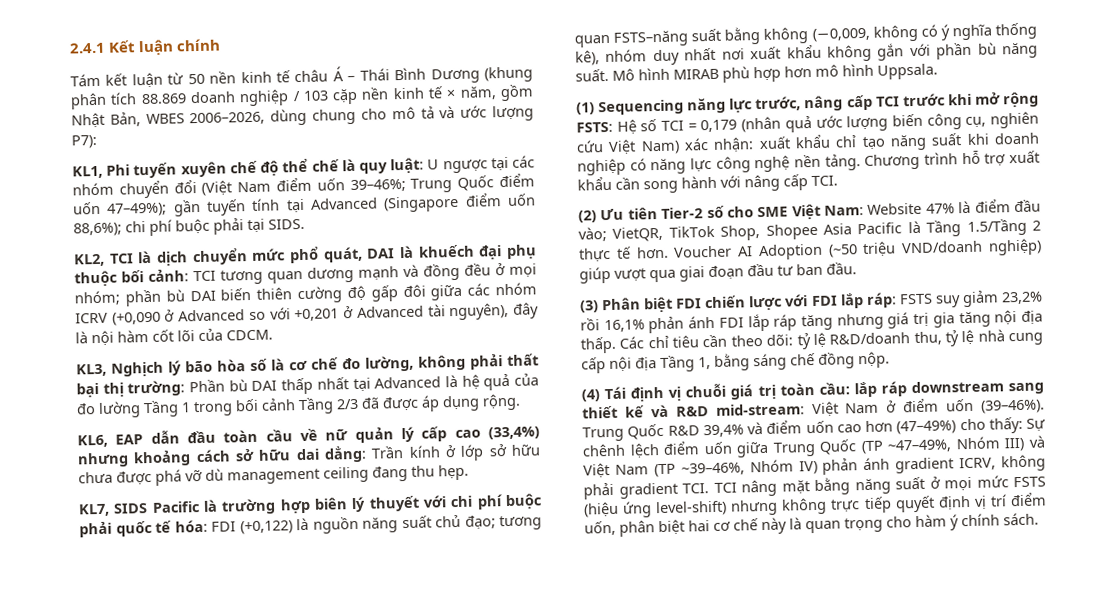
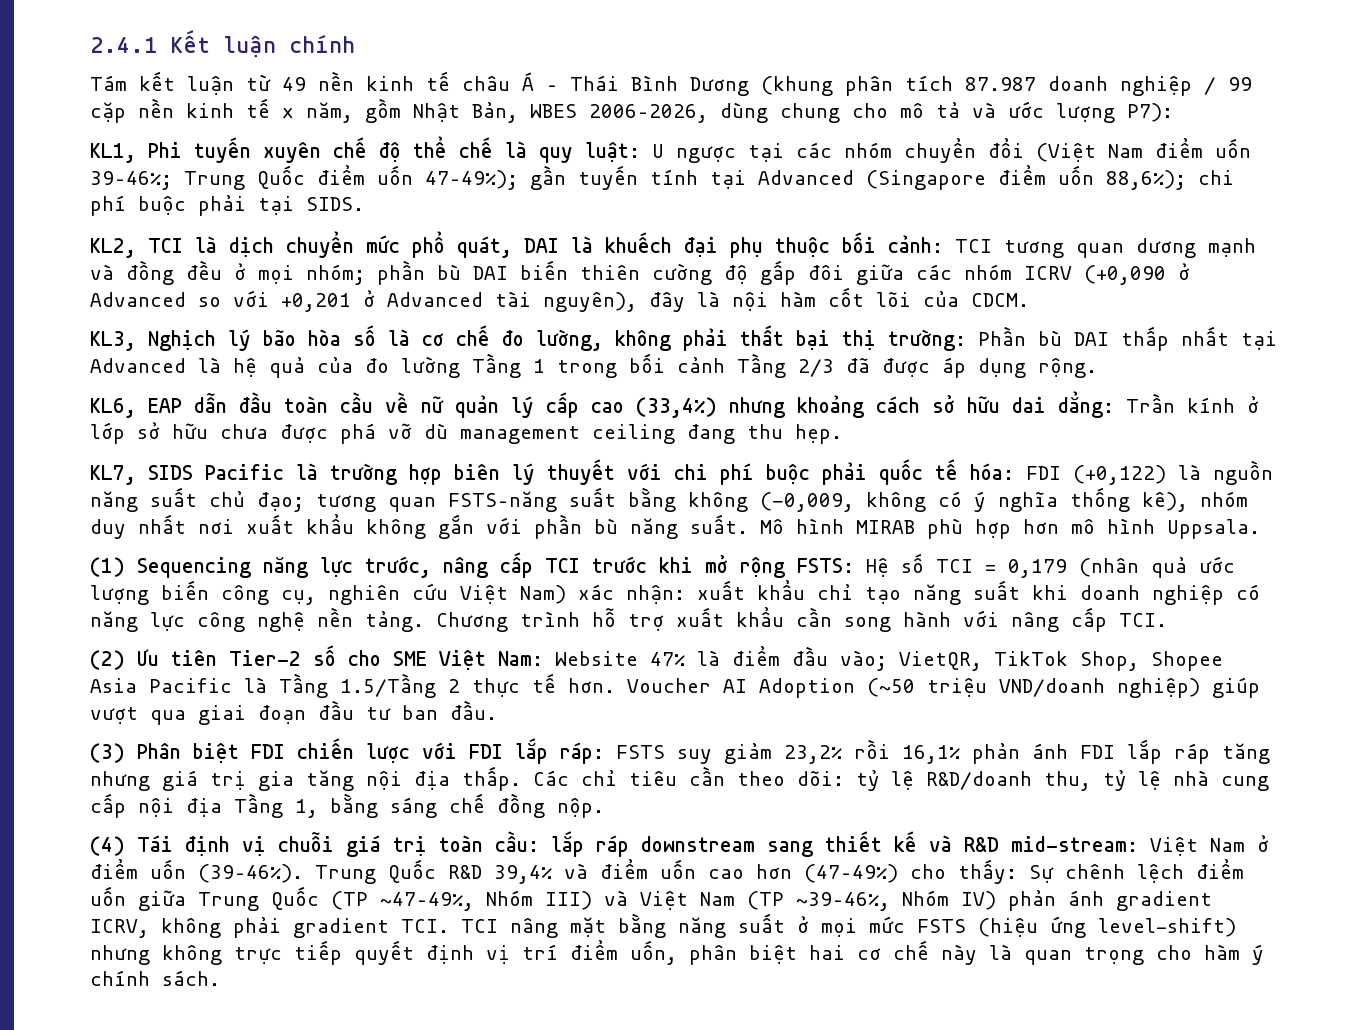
- Tám kết luận từ 50 nền kinh tế châu Á – Thái Bình Dương (khung phân tích 88.869 doanh nghiệp / 103 cặp nền kinh tế × năm, gồm Nhật Bản, WBES 2006–2026, dùng chung cho mô tả và ước lượng P7):
+ Tám kết luận từ 49 nền kinh tế châu Á – Thái Bình Dương (khung phân tích 87.987 doanh nghiệp / 99 cặp nền kinh tế × năm, gồm Nhật Bản, WBES 2006–2026, dùng chung cho mô tả và ước lượng P7):

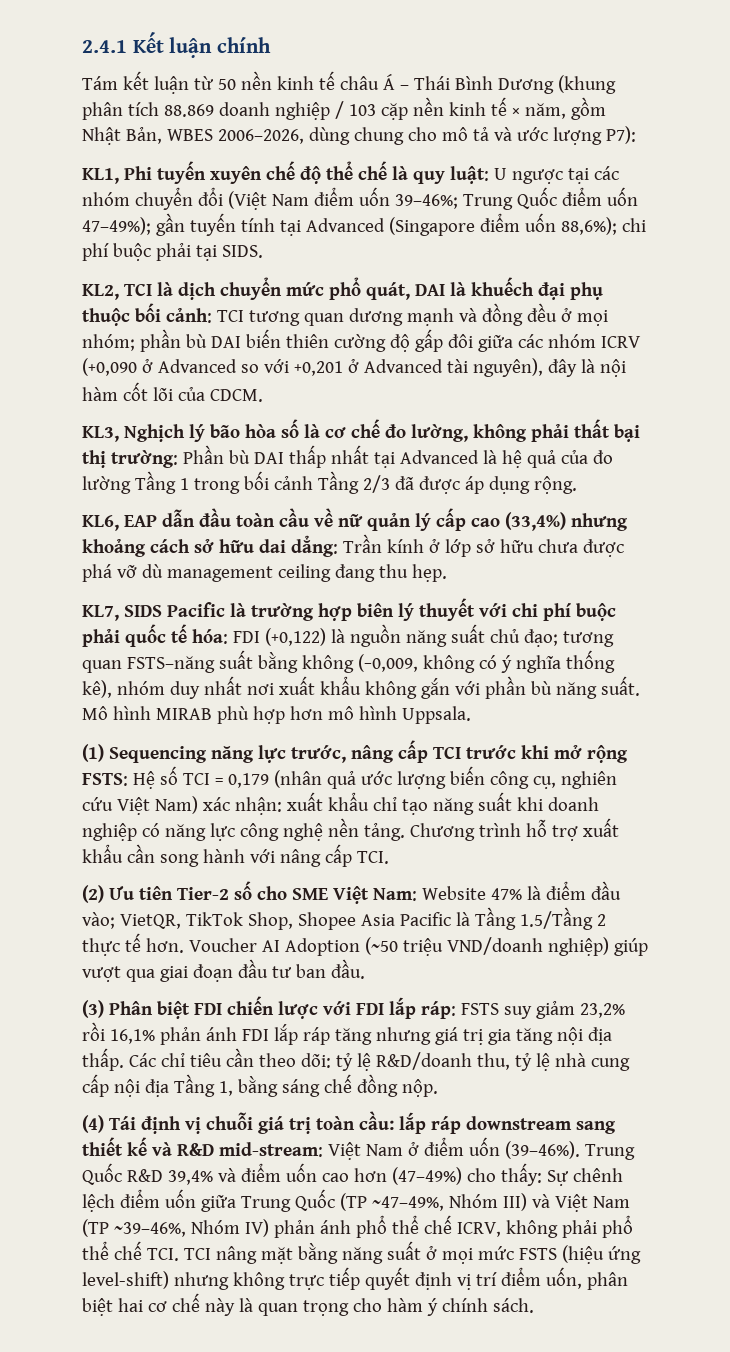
- Tám kết luận từ 49 nền kinh tế châu Á – Thái Bình Dương (khung phân tích 87.987 doanh nghiệp / 99 cặp nền kinh tế × năm, gồm Nhật Bản, WBES 2006–2026, dùng chung cho mô tả và ước lượng P7):
+ Tám kết luận từ 50 nền kinh tế châu Á – Thái Bình Dương (khung phân tích 88.869 doanh nghiệp / 103 cặp nền kinh tế × năm, gồm Nhật Bản, WBES 2006–2026, dùng chung cho mô tả và ước lượng P7):
- Sự chênh lệch điểm uốn giữa Trung Quốc (TP ~47–49%, Nhóm III) và Việt Nam (TP ~39–46%, Nhóm IV) phản ánh gradient ICRV, không phải gradient TCI. TCI nâng mặt bằng năng suất ở mọi mức FSTS (hiệu ứng level-shift) nhưng không trực tiếp quyết định vị trí điểm uốn, phân biệt hai cơ chế này là quan trọng cho hàm ý chính sách.
+ Sự chênh lệch điểm uốn giữa Trung Quốc (TP ~47–49%, Nhóm III) và Việt Nam (TP ~39–46%, Nhóm IV) phản ánh phổ thể chế ICRV, không phải phổ thể chế TCI. TCI nâng mặt bằng năng suất ở mọi mức FSTS (hiệu ứng level-shift) nhưng không trực tiếp quyết định vị trí điểm uốn, phân biệt hai cơ chế này là quan trọng cho hàm ý chính sách.

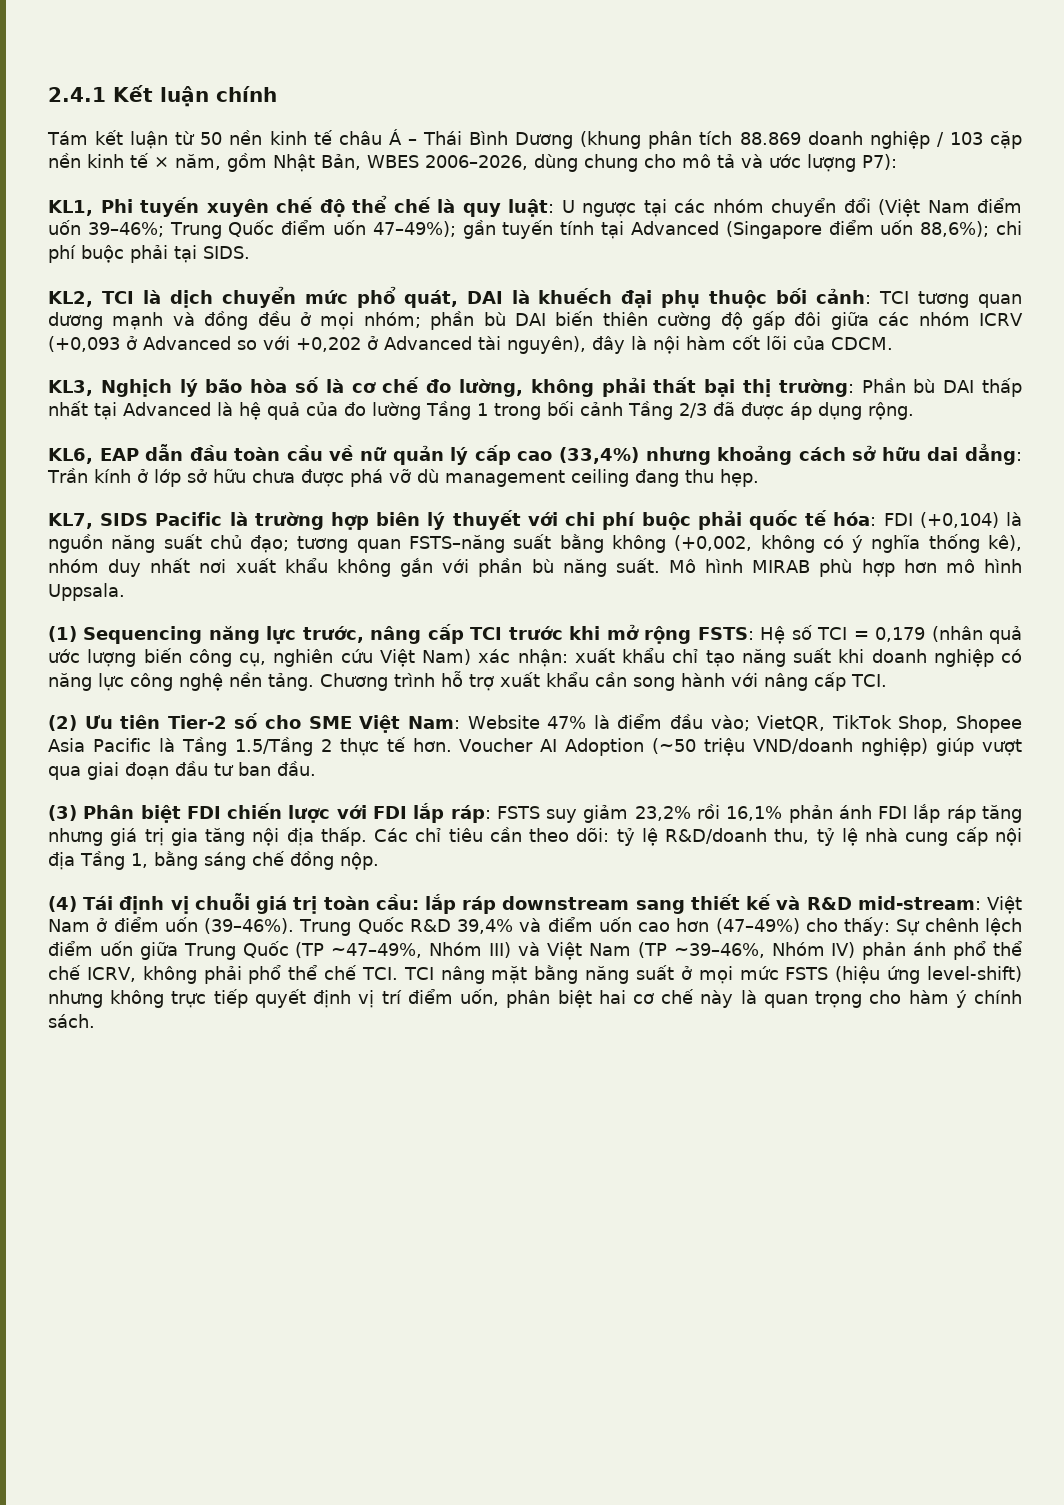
- KL2, TCI là dịch chuyển mức phổ quát, DAI là khuếch đại phụ thuộc bối cảnh: TCI tương quan dương mạnh và đồng đều ở mọi nhóm; phần bù DAI biến thiên cường độ gấp đôi giữa các nhóm ICRV (+0,090 ở Advanced so với +0,201 ở Advanced tài nguyên), đây là nội hàm cốt lõi của CDCM.
+ KL2, TCI là dịch chuyển mức phổ quát, DAI là khuếch đại phụ thuộc bối cảnh: TCI tương quan dương mạnh và đồng đều ở mọi nhóm; phần bù DAI biến thiên cường độ gấp đôi giữa các nhóm ICRV (+0,093 ở Advanced so với +0,202 ở Advanced tài nguyên), đây là nội hàm cốt lõi của CDCM.
- KL7, SIDS Pacific là trường hợp biên lý thuyết với chi phí buộc phải quốc tế hóa: FDI (+0,122) là nguồn năng suất chủ đạo; tương quan FSTS–năng suất bằng không (−0,009, không có ý nghĩa thống kê), nhóm duy nhất nơi xuất khẩu không gắn với phần bù năng suất.
+ KL7, SIDS Pacific là trường hợp biên lý thuyết với chi phí buộc phải quốc tế hóa: FDI (+0,104) là nguồn năng suất chủ đạo; tương quan FSTS–năng suất bằng không (+0,002, không có ý nghĩa thống kê), nhóm duy nhất nơi xuất khẩu không gắn với phần bù năng suất.

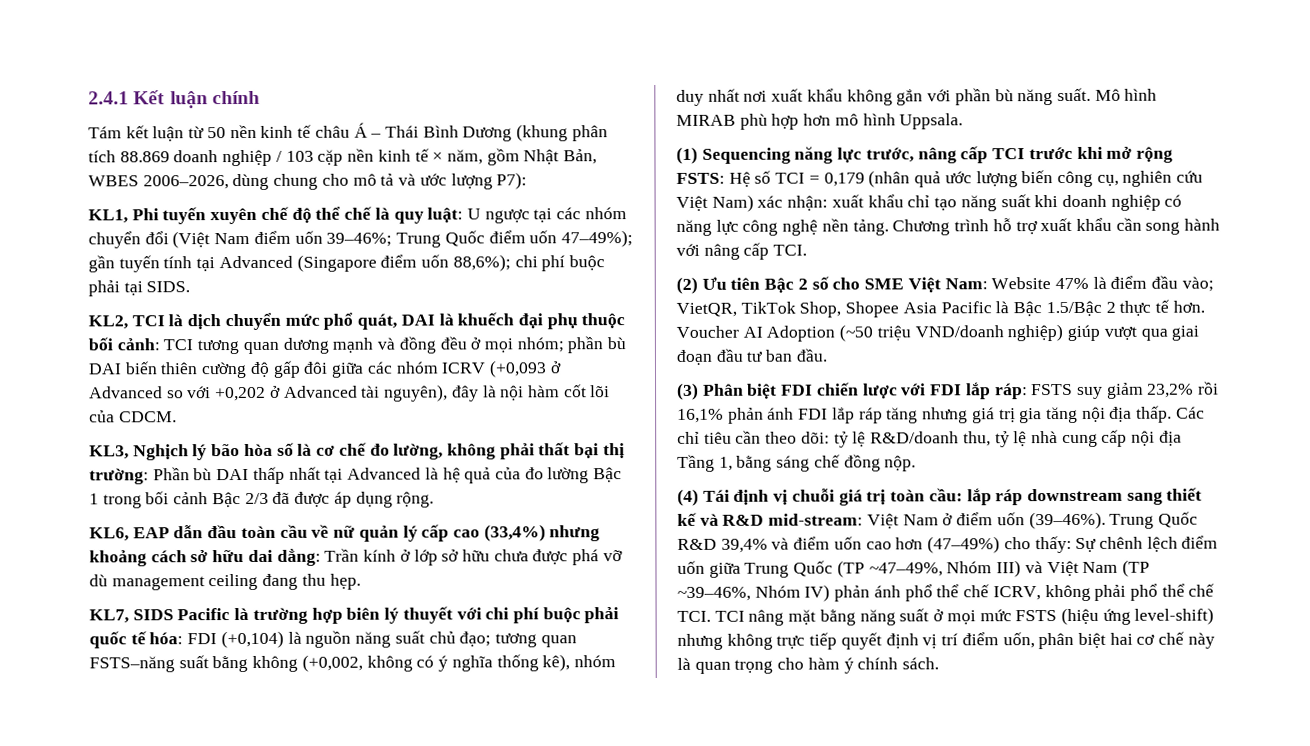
- KL3, Nghịch lý bão hòa số là cơ chế đo lường, không phải thất bại thị trường: Phần bù DAI thấp nhất tại Advanced là hệ quả của đo lường Tầng 1 trong bối cảnh Tầng 2/3 đã được áp dụng rộng.
+ KL3, Nghịch lý bão hòa số là cơ chế đo lường, không phải thất bại thị trường: Phần bù DAI thấp nhất tại Advanced là hệ quả của đo lường Bậc 1 trong bối cảnh Bậc 2/3 đã được áp dụng rộng.
- (2) Ưu tiên Tier-2 số cho SME Việt Nam: Website 47% là điểm đầu vào; VietQR, TikTok Shop, Shopee Asia Pacific là Tầng 1.5/Tầng 2 thực tế hơn.
+ (2) Ưu tiên Bậc 2 số cho SME Việt Nam: Website 47% là điểm đầu vào; VietQR, TikTok Shop, Shopee Asia Pacific là Bậc 1.5/Bậc 2 thực tế hơn.

